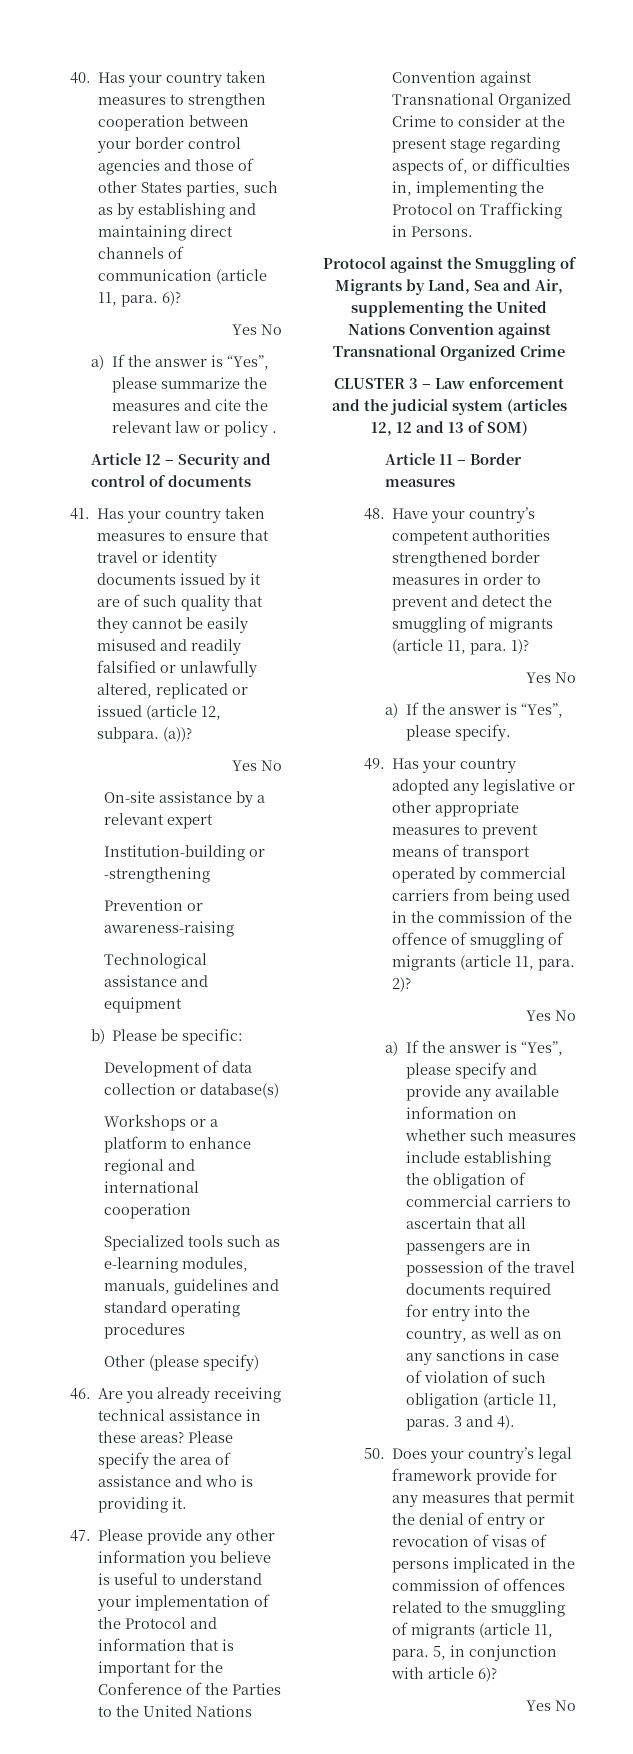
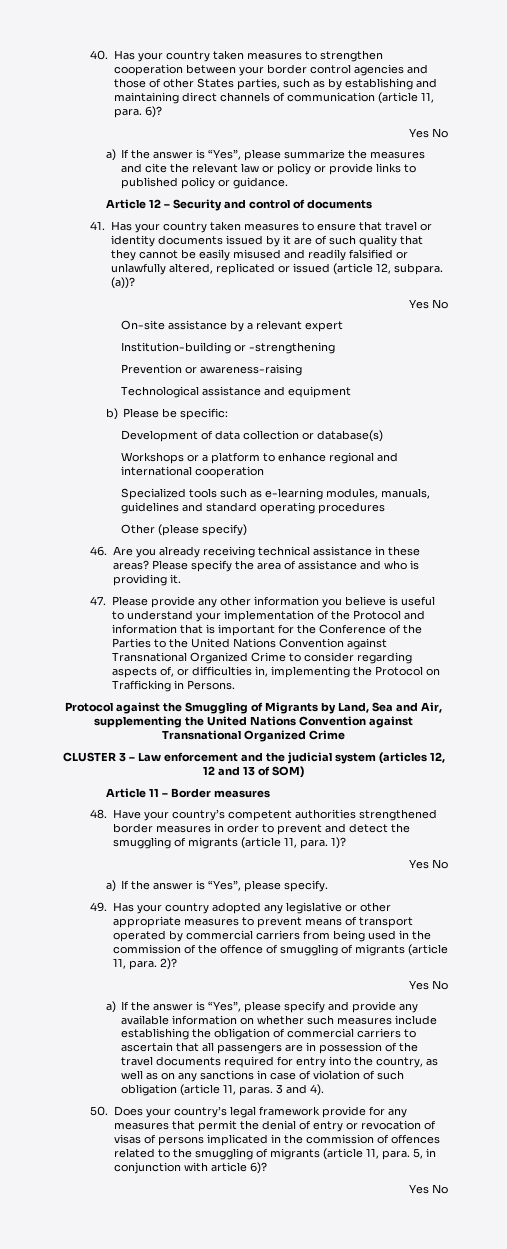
- a) If the answer is “Yes”, please summarize the measures and cite the relevant law or policy .
+ a) If the answer is “Yes”, please summarize the measures and cite the relevant law or policy or provide links to published policy or guidance.
- 47. Please provide any other information you believe is useful to understand your implementation of the Protocol and information that is important for the Conference of the Parties to the United Nations Convention against Transnational Organized Crime to consider at the present stage regarding aspects of, or difficulties in, implementing the Protocol on Trafficking in Persons.
+ 47. Please provide any other information you believe is useful to understand your implementation of the Protocol and information that is important for the Conference of the Parties to the United Nations Convention against Transnational Organized Crime to consider regarding aspects of, or difficulties in, implementing the Protocol on Trafficking in Persons.

